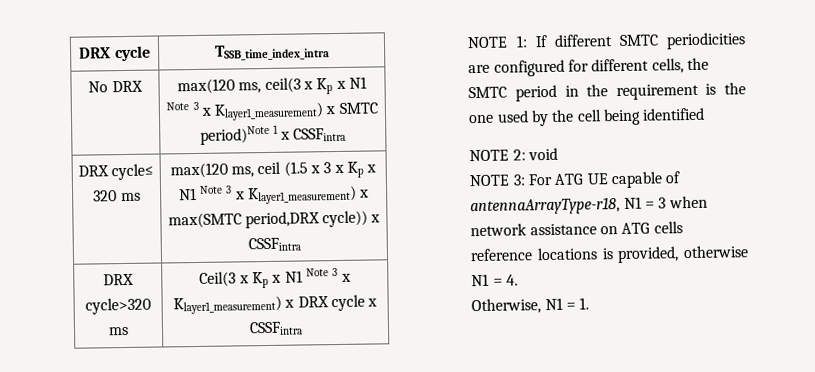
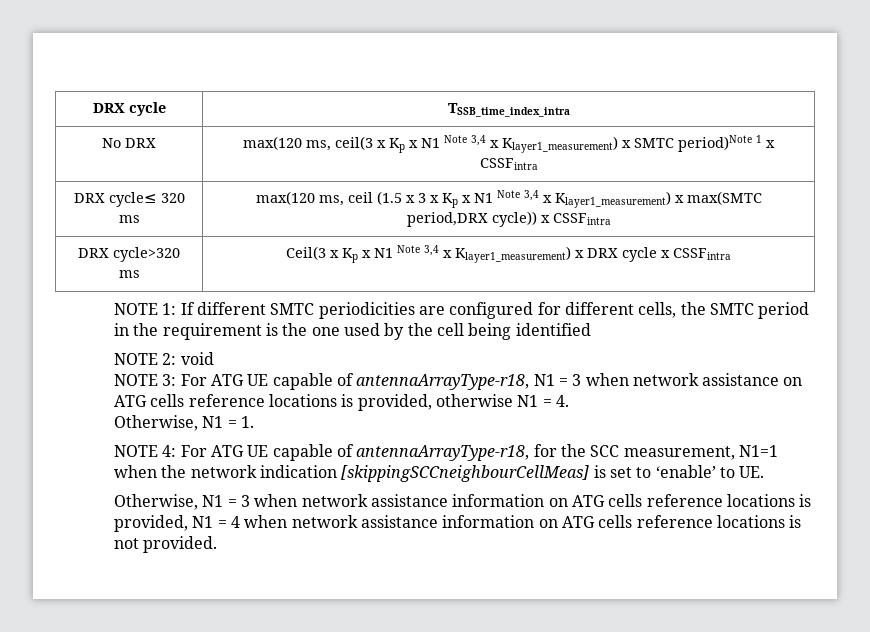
- No DRX | max(120 ms, ceil(3 x Kp x N1 Note 3 x Klayer1_measurement) x SMTC period)Note 1 x CSSFintra
+ No DRX | max(120 ms, ceil(3 x Kp x N1 Note 3,4 x Klayer1_measurement) x SMTC period)Note 1 x CSSFintra
- DRX cycle≤ 320 ms | max(120 ms, ceil (1.5 x 3 x Kp x N1 Note 3 x Klayer1_measurement) x max(SMTC period,DRX cycle)) x CSSFintra
+ DRX cycle≤ 320 ms | max(120 ms, ceil (1.5 x 3 x Kp x N1 Note 3,4 x Klayer1_measurement) x max(SMTC period,DRX cycle)) x CSSFintra
- DRX cycle>320 ms | Ceil(3 x Kp x N1 Note 3 x Klayer1_measurement) x DRX cycle x CSSFintra
+ DRX cycle>320 ms | Ceil(3 x Kp x N1 Note 3,4 x Klayer1_measurement) x DRX cycle x CSSFintra
+ NOTE 4: For ATG UE capable of antennaArrayType-r18, for the SCC measurement, N1=1 when the network indication [skippingSCCneighbourCellMeas] is set to ‘enable’ to UE.
+ Otherwise, N1 = 3 when network assistance information on ATG cells reference locations is provided, N1 = 4 when network assistance information on ATG cells reference locations is not provided.

